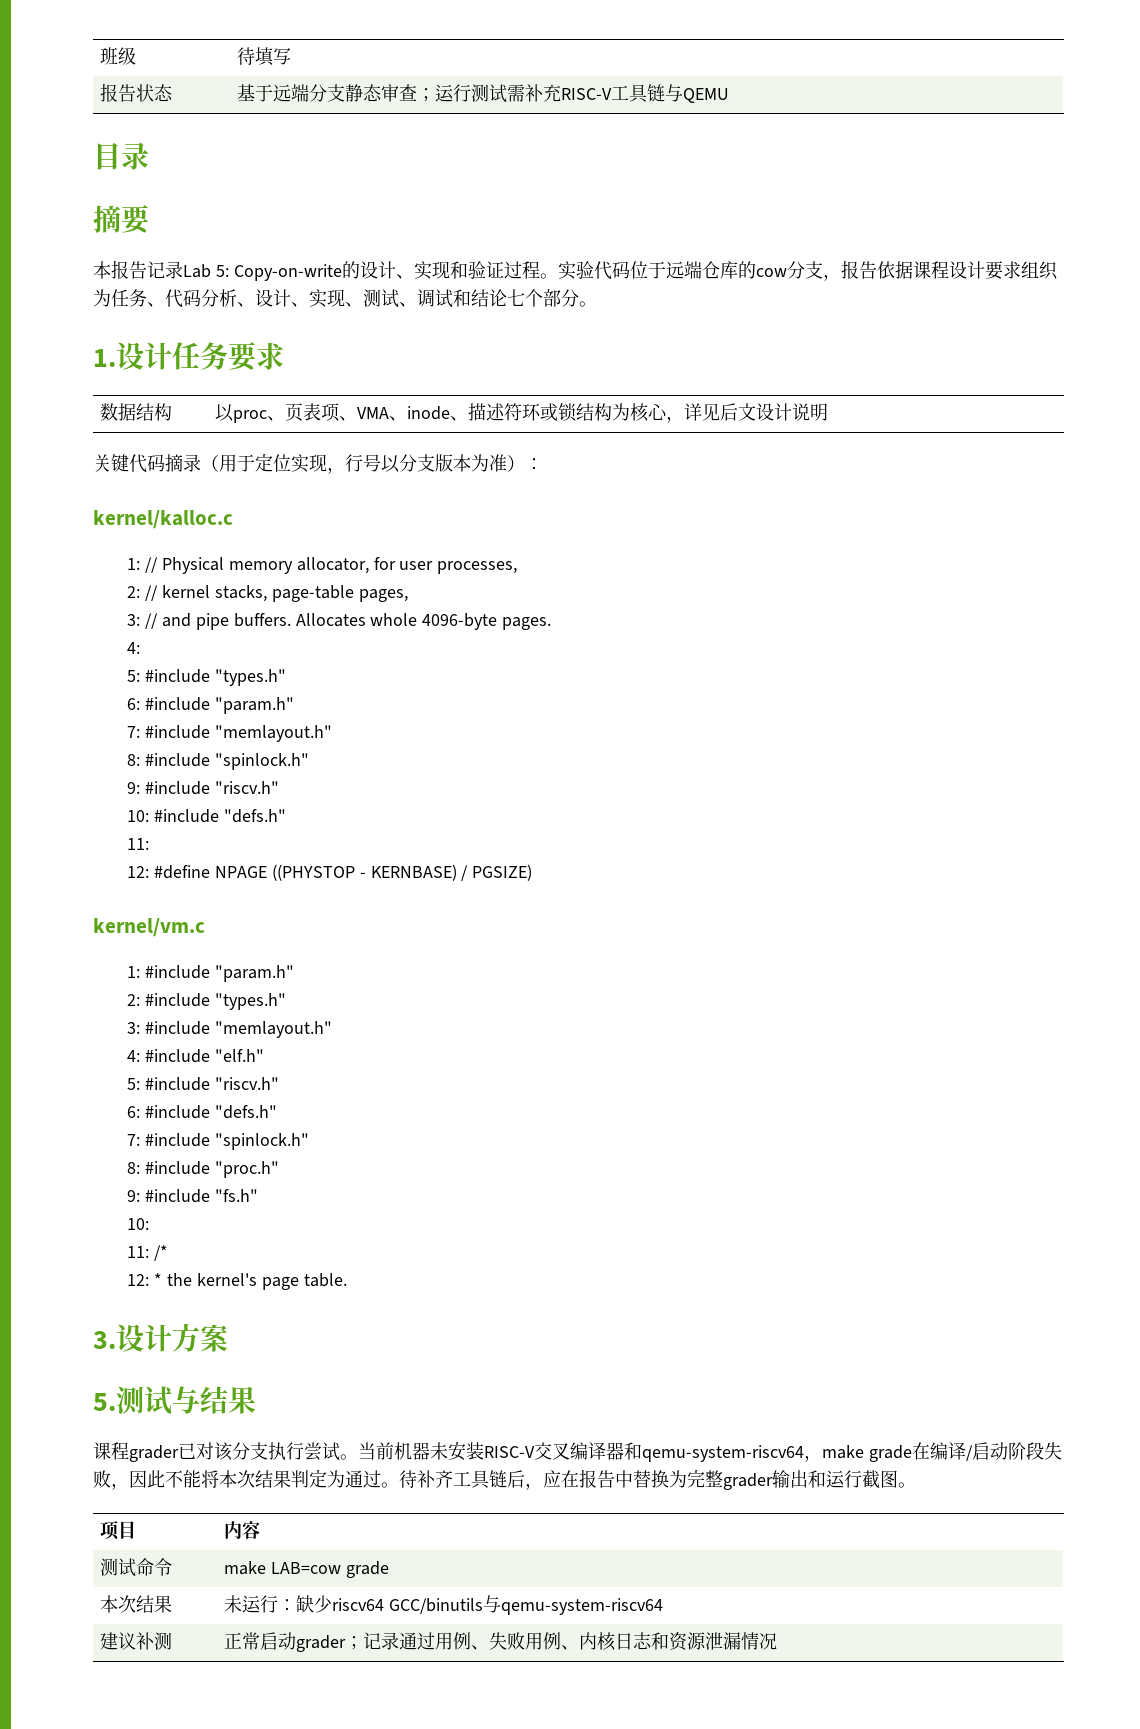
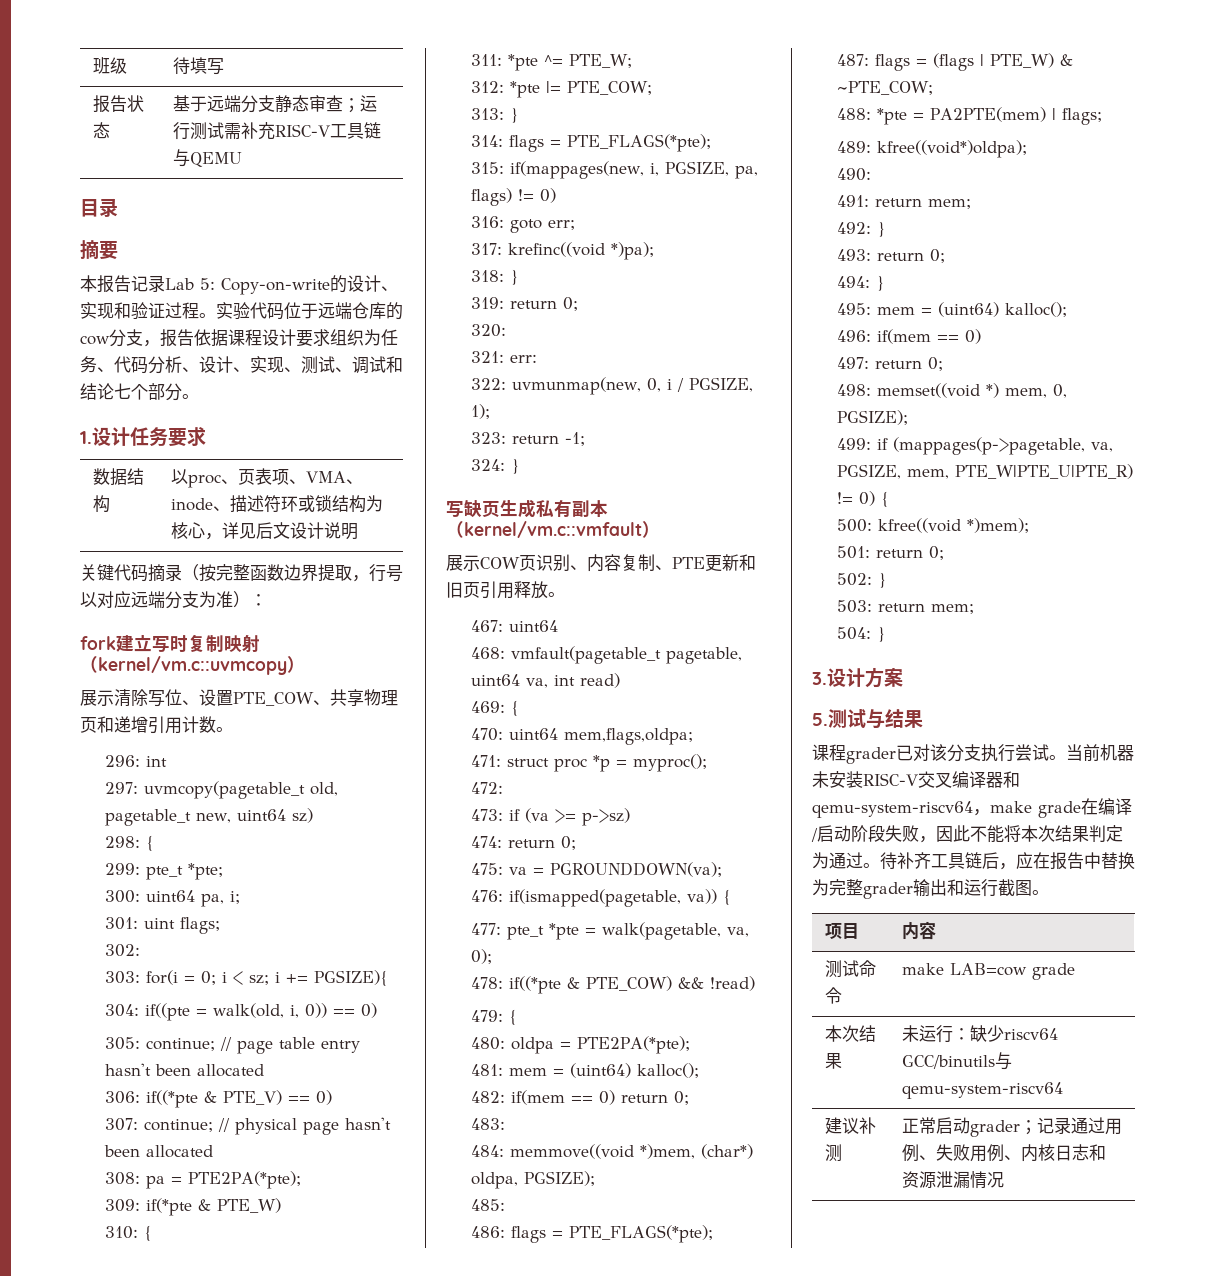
- 关键代码摘录（用于定位实现，行号以分支版本为准）：
- kernel/kalloc.c
- 1: // Physical memory allocator, for user processes,
- 2: // kernel stacks, page-table pages,
- 3: // and pipe buffers. Allocates whole 4096-byte pages.
- 4:
- 5: #include "types.h"
- 6: #include "param.h"
- 7: #include "memlayout.h"
- 8: #include "spinlock.h"
- 9: #include "riscv.h"
- 10: #include "defs.h"
- 11:
- 12: #define NPAGE ((PHYSTOP - KERNBASE) / PGSIZE)
- kernel/vm.c
- 1: #include "param.h"
- 2: #include "types.h"
- 3: #include "memlayout.h"
- 4: #include "elf.h"
- 5: #include "riscv.h"
- 6: #include "defs.h"
- 7: #include "spinlock.h"
- 8: #include "proc.h"
- 9: #include "fs.h"
- 10:
- 11: /*
- 12: * the kernel's page table.
+ 关键代码摘录（按完整函数边界提取，行号以对应远端分支为准）：
+ fork建立写时复制映射（kernel/vm.c::uvmcopy）
+ 展示清除写位、设置PTE_COW、共享物理页和递增引用计数。
+ 296: int
+ 297: uvmcopy(pagetable_t old, pagetable_t new, uint64 sz)
+ 298: {
+ 299: pte_t *pte;
+ 300: uint64 pa, i;
+ 301: uint flags;
+ 302:
+ 303: for(i = 0; i < sz; i += PGSIZE){
+ 304: if((pte = walk(old, i, 0)) == 0)
+ 305: continue; // page table entry hasn't been allocated
+ 306: if((*pte & PTE_V) == 0)
+ 307: continue; // physical page hasn't been allocated
+ 308: pa = PTE2PA(*pte);
+ 309: if(*pte & PTE_W)
+ 310: {
+ 311: *pte ^= PTE_W;
+ 312: *pte |= PTE_COW;
+ 313: }
+ 314: flags = PTE_FLAGS(*pte);
+ 315: if(mappages(new, i, PGSIZE, pa, flags) != 0)
+ 316: goto err;
+ 317: krefinc((void *)pa);
+ 318: }
+ 319: return 0;
+ 320:
+ 321: err:
+ 322: uvmunmap(new, 0, i / PGSIZE, 1);
+ 323: return -1;
+ 324: }
+ 写缺页生成私有副本（kernel/vm.c::vmfault）
+ 展示COW页识别、内容复制、PTE更新和旧页引用释放。
+ 467: uint64
+ 468: vmfault(pagetable_t pagetable, uint64 va, int read)
+ 469: {
+ 470: uint64 mem,flags,oldpa;
+ 471: struct proc *p = myproc();
+ 472:
+ 473: if (va >= p->sz)
+ 474: return 0;
+ 475: va = PGROUNDDOWN(va);
+ 476: if(ismapped(pagetable, va)) {
+ 477: pte_t *pte = walk(pagetable, va, 0);
+ 478: if((*pte & PTE_COW) && !read)
+ 479: {
+ 480: oldpa = PTE2PA(*pte);
+ 481: mem = (uint64) kalloc();
+ 482: if(mem == 0) return 0;
+ 483:
+ 484: memmove((void *)mem, (char*) oldpa, PGSIZE);
+ 485:
+ 486: flags = PTE_FLAGS(*pte);
+ 487: flags = (flags | PTE_W) & ~PTE_COW;
+ 488: *pte = PA2PTE(mem) | flags;
+ 489: kfree((void*)oldpa);
+ 490:
+ 491: return mem;
+ 492: }
+ 493: return 0;
+ 494: }
+ 495: mem = (uint64) kalloc();
+ 496: if(mem == 0)
+ 497: return 0;
+ 498: memset((void *) mem, 0, PGSIZE);
+ 499: if (mappages(p->pagetable, va, PGSIZE, mem, PTE_W|PTE_U|PTE_R) != 0) {
+ 500: kfree((void *)mem);
+ 501: return 0;
+ 502: }
+ 503: return mem;
+ 504: }

